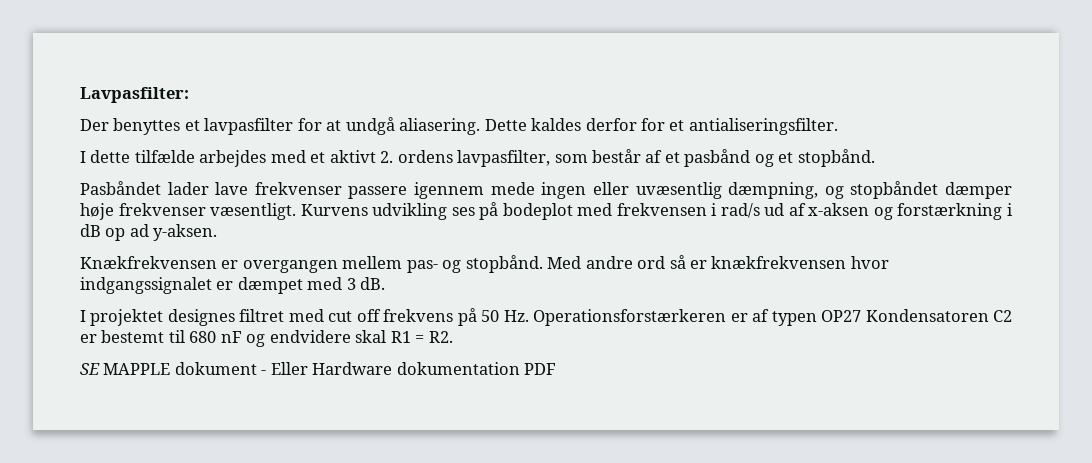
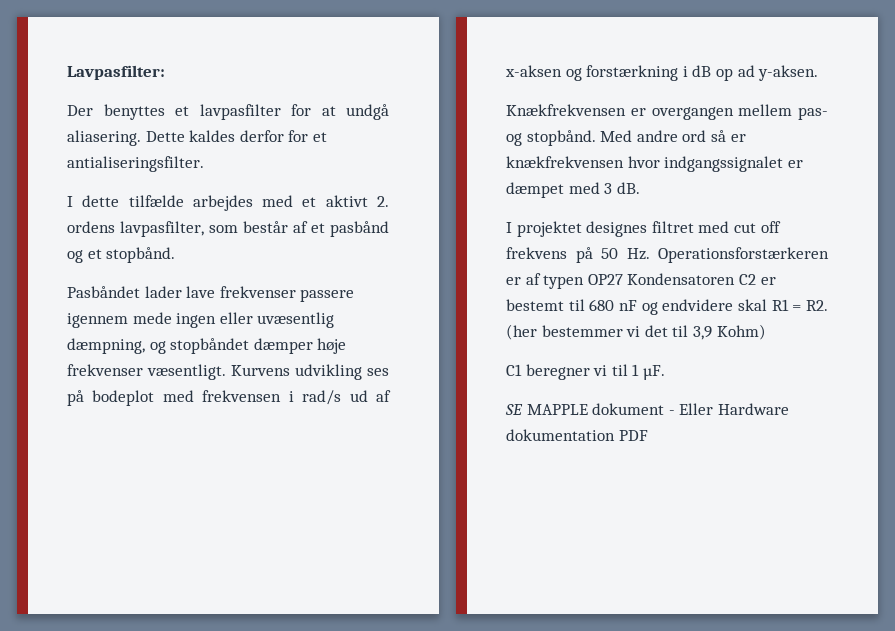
- I projektet designes filtret med cut off frekvens på 50 Hz. Operationsforstærkeren er af typen OP27 Kondensatoren C2 er bestemt til 680 nF og endvidere skal R1 = R2.
+ I projektet designes filtret med cut off frekvens på 50 Hz. Operationsforstærkeren er af typen OP27 Kondensatoren C2 er bestemt til 680 nF og endvidere skal R1 = R2. (her bestemmer vi det til 3,9 Kohm)
+ C1 beregner vi til 1 µF.

